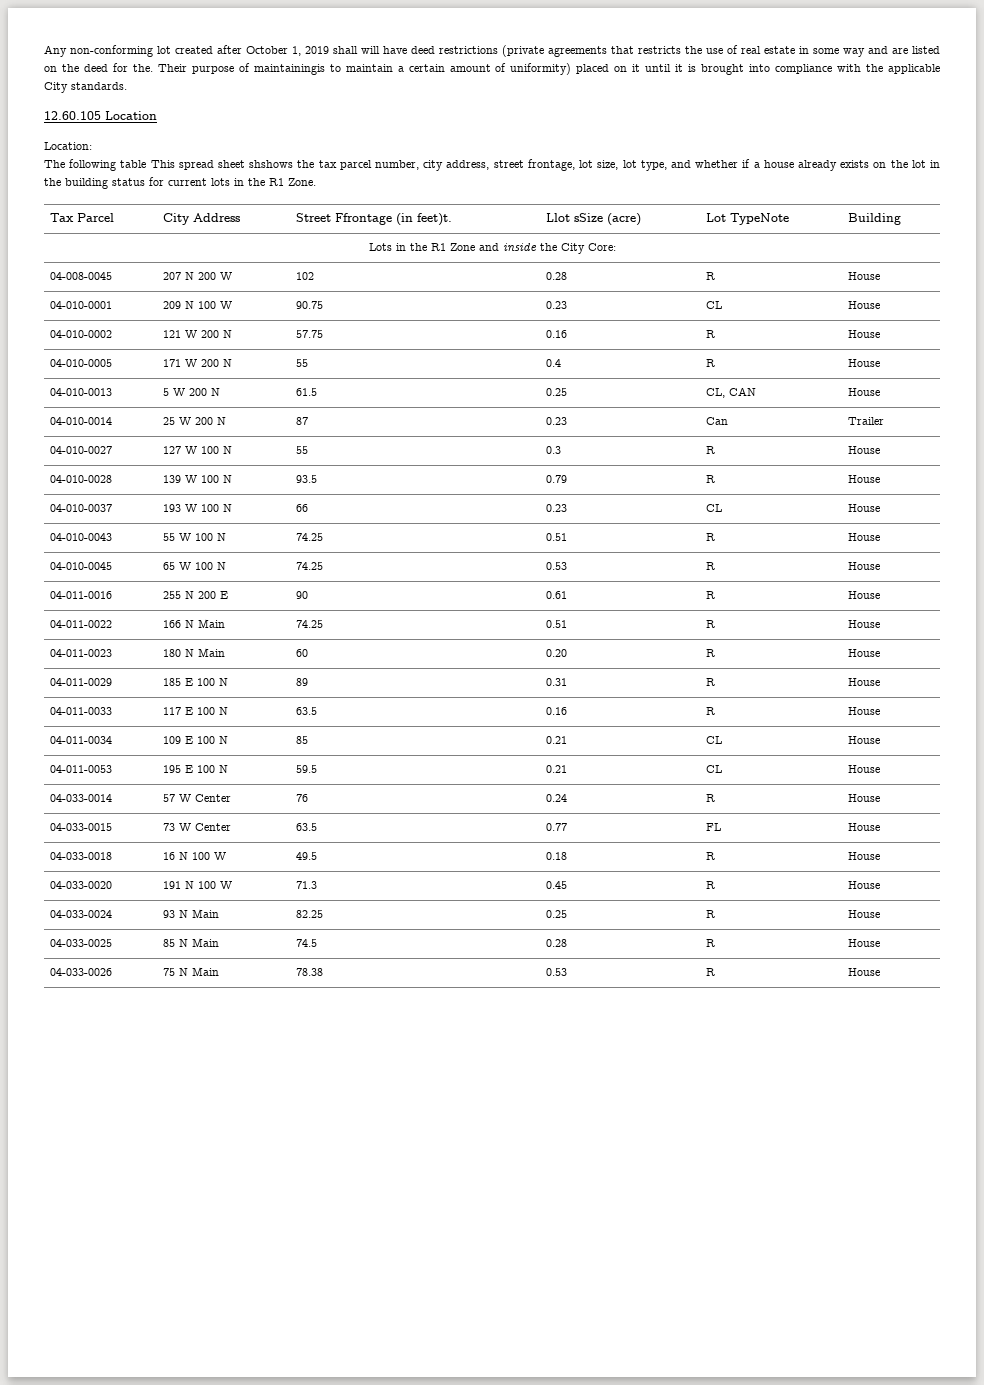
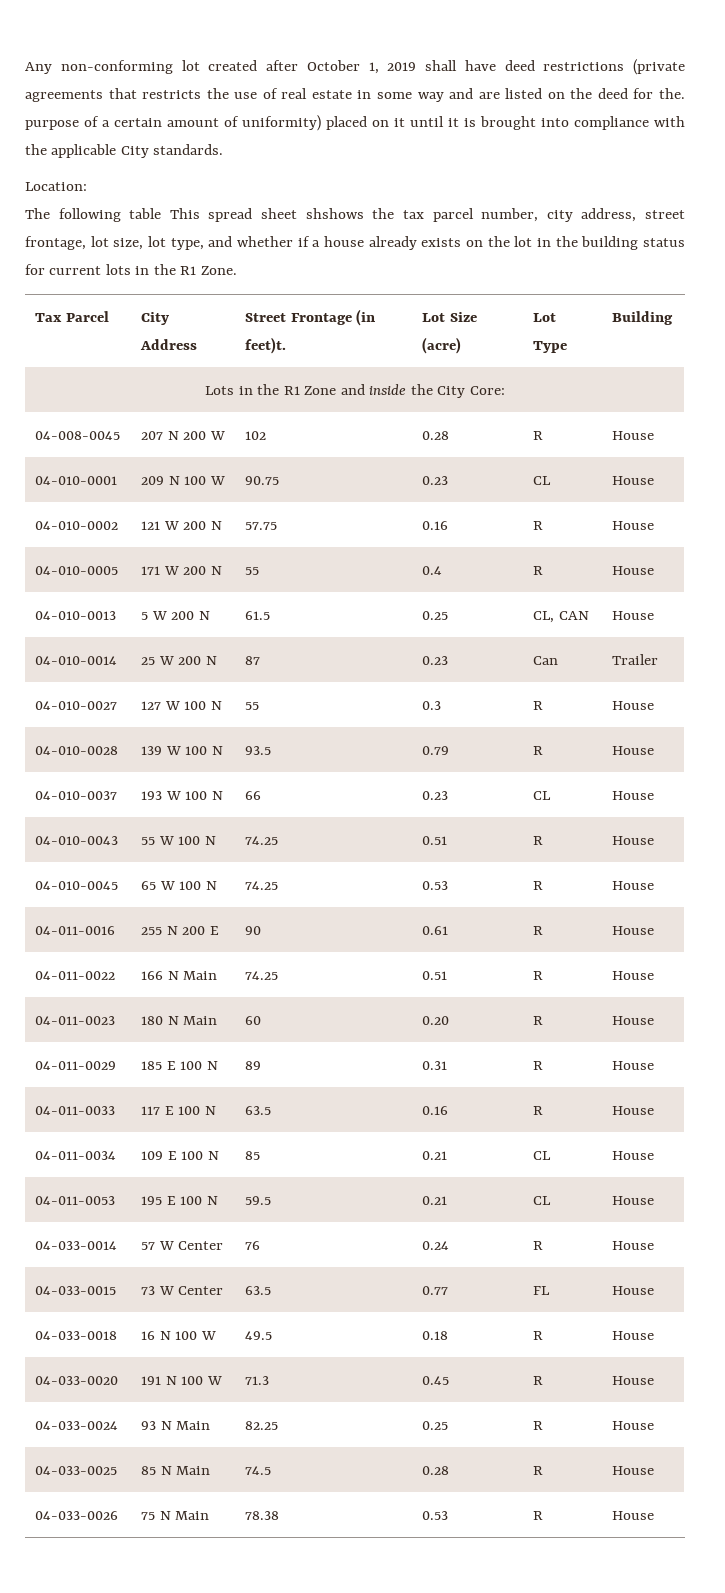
- Any non-conforming lot created after October 1, 2019 shall will have deed restrictions (private agreements that restricts the use of real estate in some way and are listed on the deed for the. Their purpose of maintainingis to maintain a certain amount of uniformity) placed on it until it is brought into compliance with the applicable City standards.
+ Any non-conforming lot created after October 1, 2019 shall have deed restrictions (private agreements that restricts the use of real estate in some way and are listed on the deed for the. purpose of a certain amount of uniformity) placed on it until it is brought into compliance with the applicable City standards.
- 12.60.105 Location
- Tax Parcel | City Address | Street Ffrontage (in feet)t. | Llot sSize (acre) | Lot TypeNote | Building
+ Tax Parcel | City Address | Street Frontage (in feet)t. | Lot Size (acre) | Lot Type | Building

